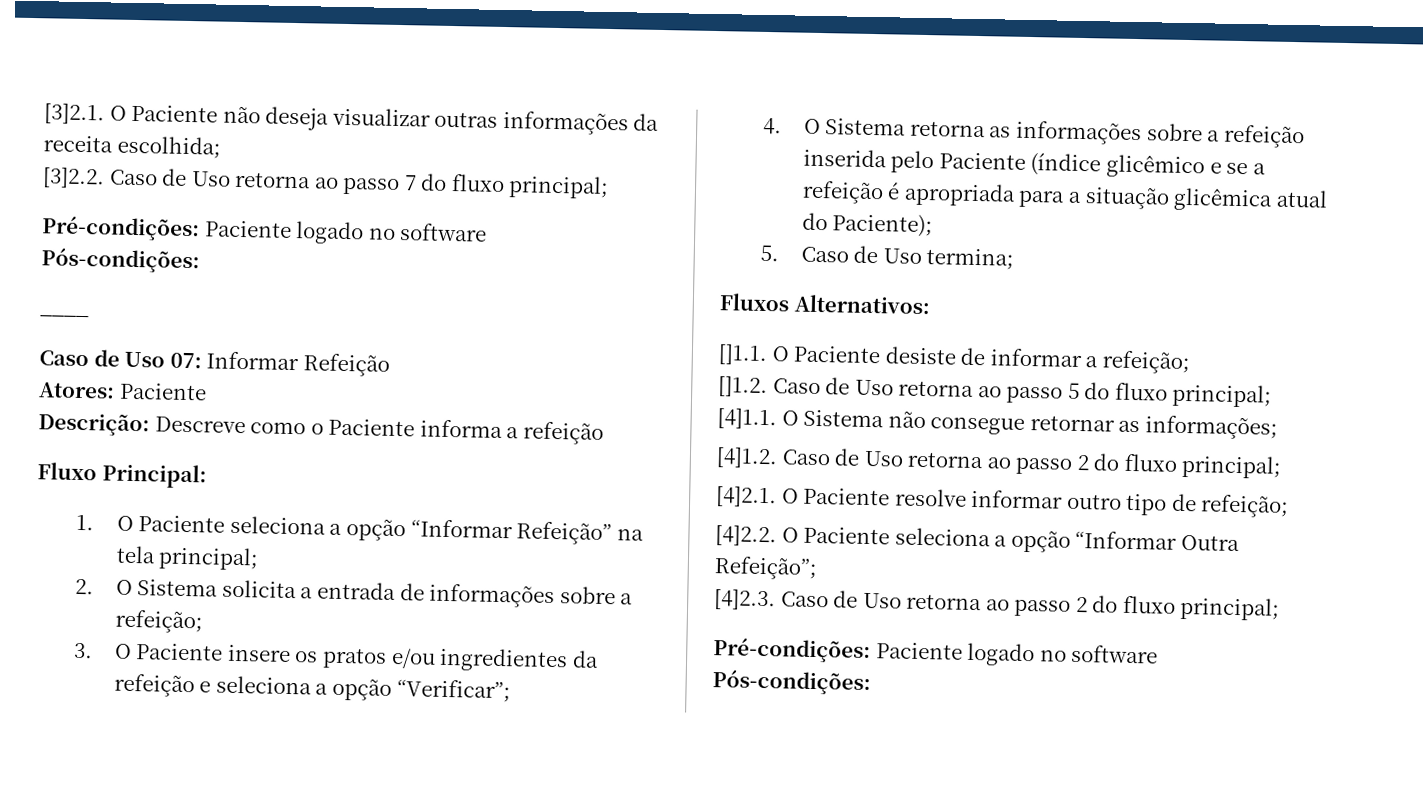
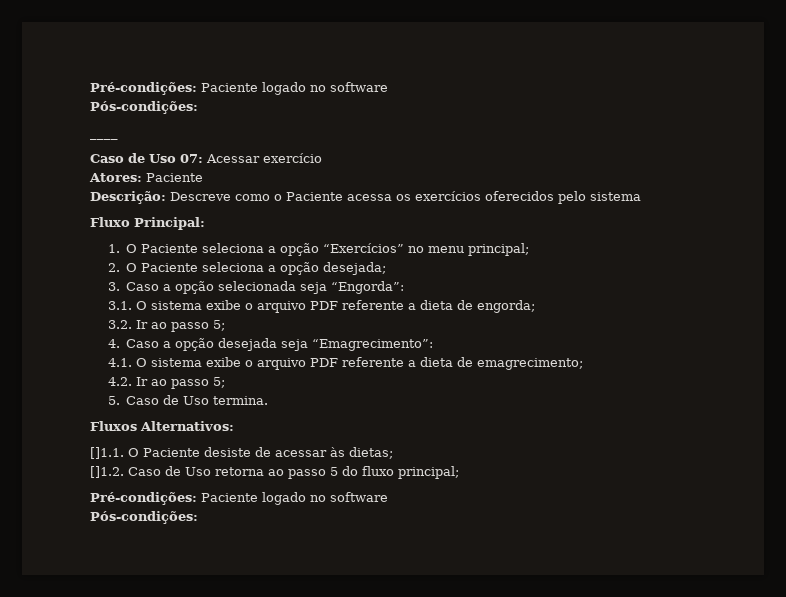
- [3]2.1. O Paciente não deseja visualizar outras informações da receita escolhida;
- [3]2.2. Caso de Uso retorna ao passo 7 do fluxo principal;
- Caso de Uso 07: Informar Refeição
+ Caso de Uso 07: Acessar exercício
- Descrição: Descreve como o Paciente informa a refeição
+ Descrição: Descreve como o Paciente acessa os exercícios oferecidos pelo sistema
- 1. O Paciente seleciona a opção “Informar Refeição” na tela principal;
+ 1. O Paciente seleciona a opção “Exercícios” no menu principal;
- 2. O Sistema solicita a entrada de informações sobre a refeição;
- 3. O Paciente insere os pratos e/ou ingredientes da refeição e seleciona a opção “Verificar”;
- 4. O Sistema retorna as informações sobre a refeição inserida pelo Paciente (índice glicêmico e se a refeição é apropriada para a situação glicêmica atual do Paciente);
+ 2. O Paciente seleciona a opção desejada;
+ 3. Caso a opção selecionada seja “Engorda”:
+ 3.1. O sistema exibe o arquivo PDF referente a dieta de engorda;
+ 3.2. Ir ao passo 5;
+ 4. Caso a opção desejada seja “Emagrecimento”:
+ 4.1. O sistema exibe o arquivo PDF referente a dieta de emagrecimento;
+ 4.2. Ir ao passo 5;
- 5. Caso de Uso termina;
+ 5. Caso de Uso termina.
- []1.1. O Paciente desiste de informar a refeição;
+ []1.1. O Paciente desiste de acessar às dietas;
- [4]1.1. O Sistema não consegue retornar as informações;
- [4]1.2. Caso de Uso retorna ao passo 2 do fluxo principal;
- [4]2.1. O Paciente resolve informar outro tipo de refeição;
- [4]2.2. O Paciente seleciona a opção “Informar Outra Refeição”;
- [4]2.3. Caso de Uso retorna ao passo 2 do fluxo principal;

